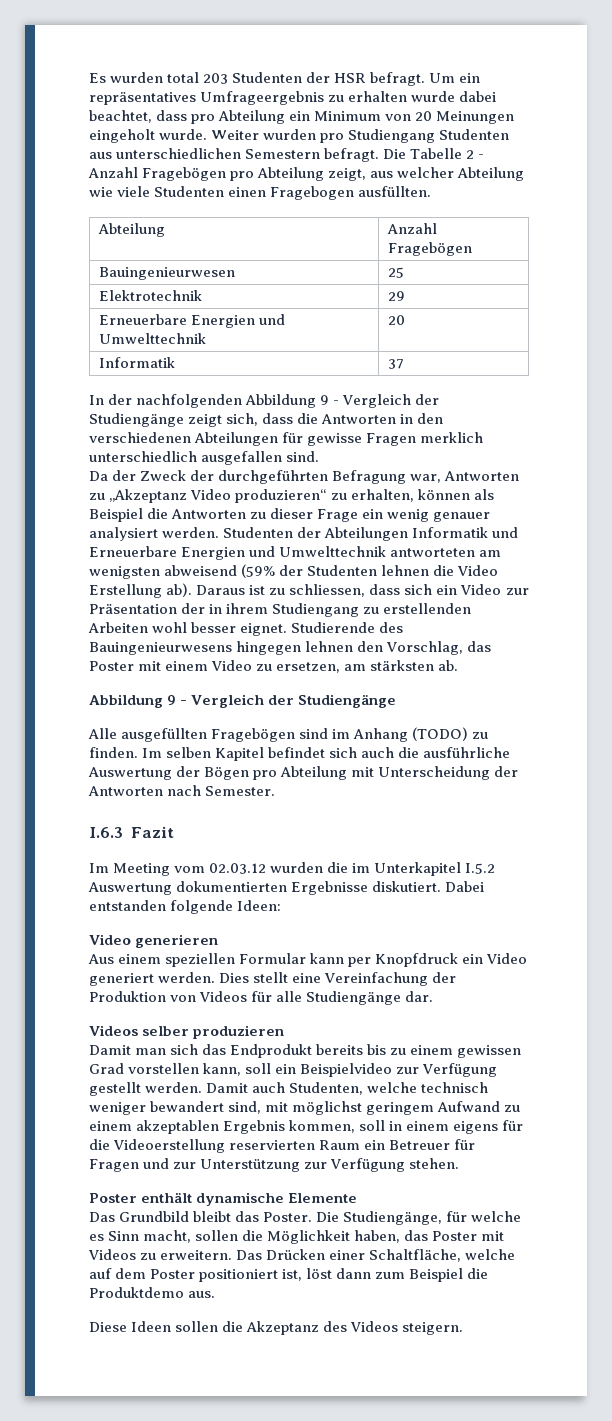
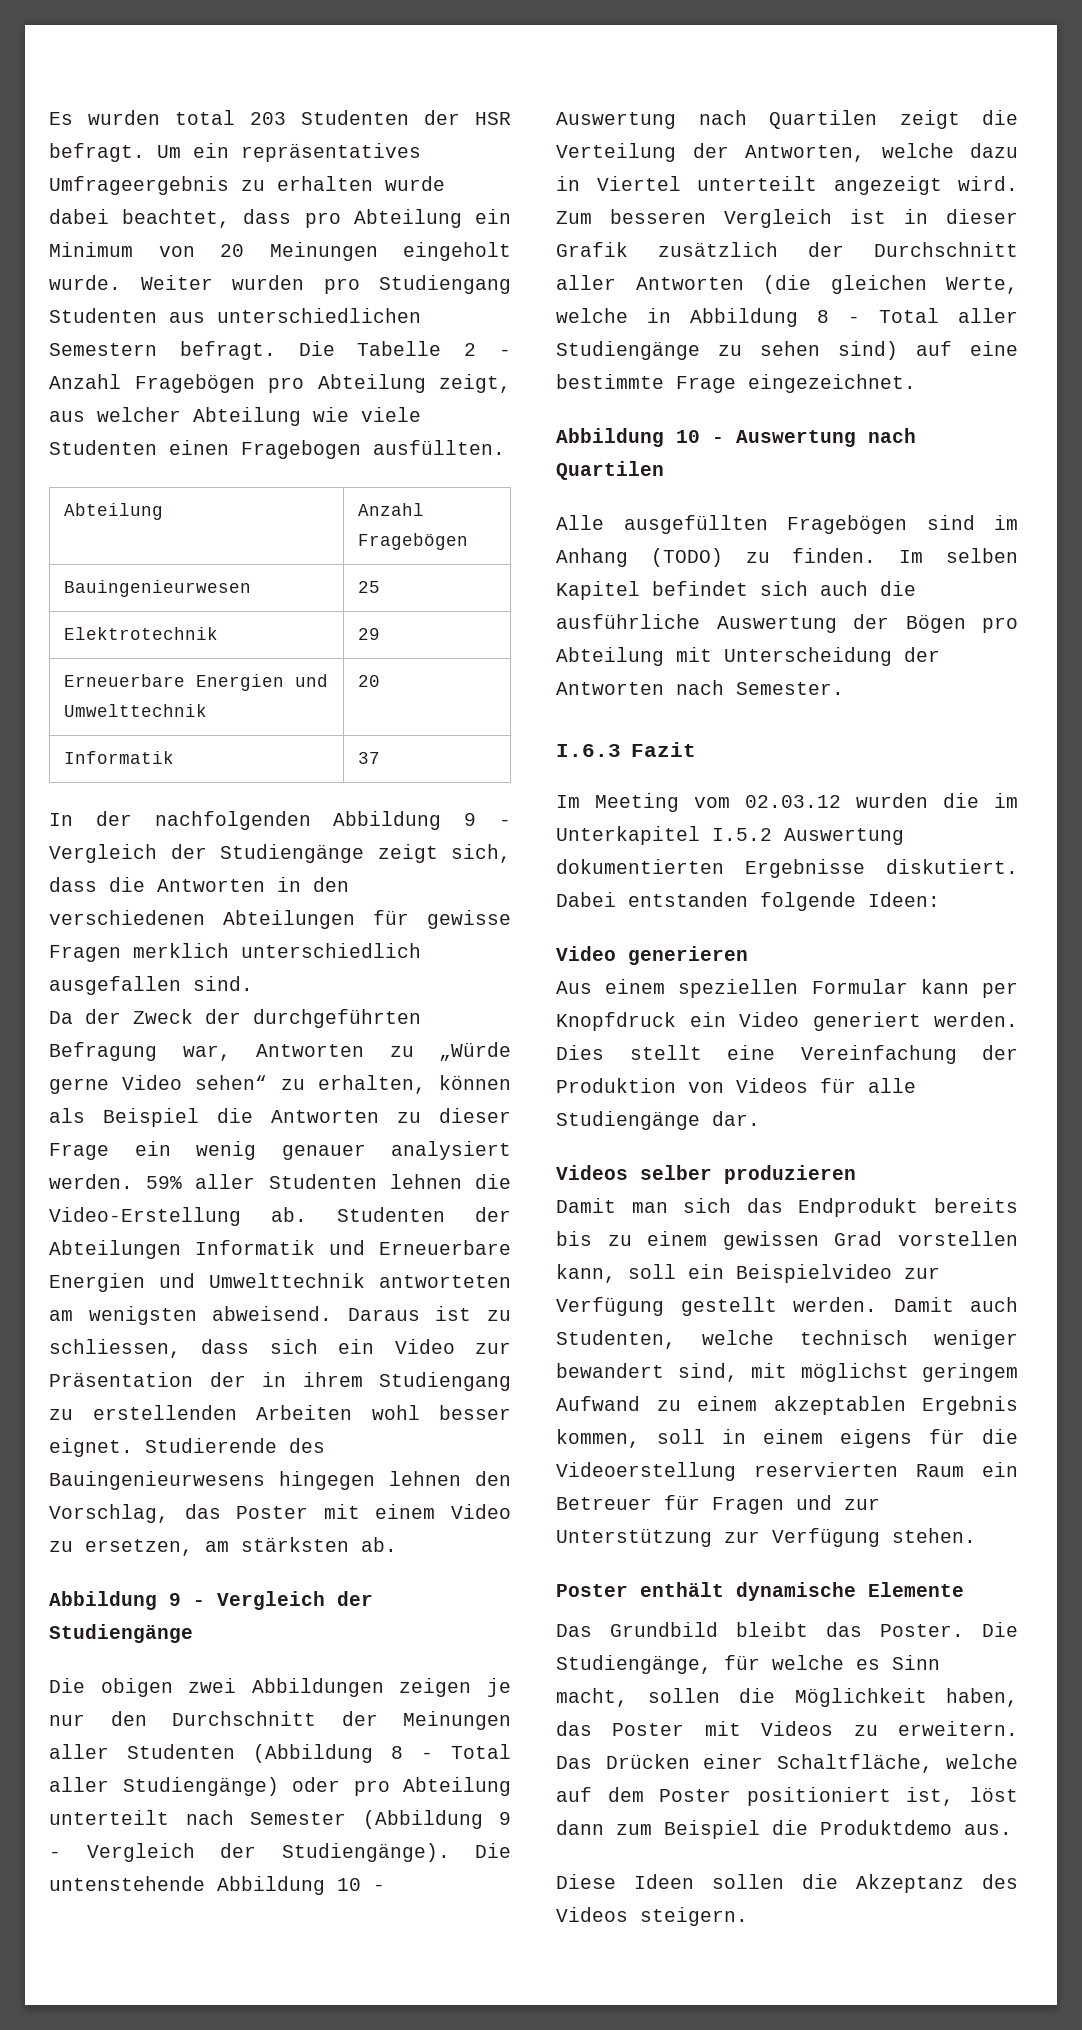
- Da der Zweck der durchgeführten Befragung war, Antworten zu „Akzeptanz Video produzieren“ zu erhalten, können als Beispiel die Antworten zu dieser Frage ein wenig genauer analysiert werden.
+ Da der Zweck der durchgeführten Befragung war, Antworten zu „Würde gerne Video sehen“ zu erhalten, können als Beispiel die Antworten zu dieser Frage ein wenig genauer analysiert werden.
+ 59% aller Studenten lehnen die Video-Erstellung ab.
- Studenten der Abteilungen Informatik und Erneuerbare Energien und Umwelttechnik antworteten am wenigsten abweisend (59% der Studenten lehnen die Video Erstellung ab).
+ Studenten der Abteilungen Informatik und Erneuerbare Energien und Umwelttechnik antworteten am wenigsten abweisend.
+ Die obigen zwei Abbildungen zeigen je nur den Durchschnitt der Meinungen aller Studenten (Abbildung 8 - Total aller Studiengänge) oder pro Abteilung unterteilt nach Semester (Abbildung 9 - Vergleich der Studiengänge). Die untenstehende Abbildung 10 - Auswertung nach Quartilen zeigt die Verteilung der Antworten, welche dazu in Viertel unterteilt angezeigt wird. Zum besseren Vergleich ist in dieser Grafik zusätzlich der Durchschnitt aller Antworten (die gleichen Werte, welche in Abbildung 8 - Total aller Studiengänge zu sehen sind) auf eine bestimmte Frage eingezeichnet.
+ Abbildung 10 - Auswertung nach Quartilen

